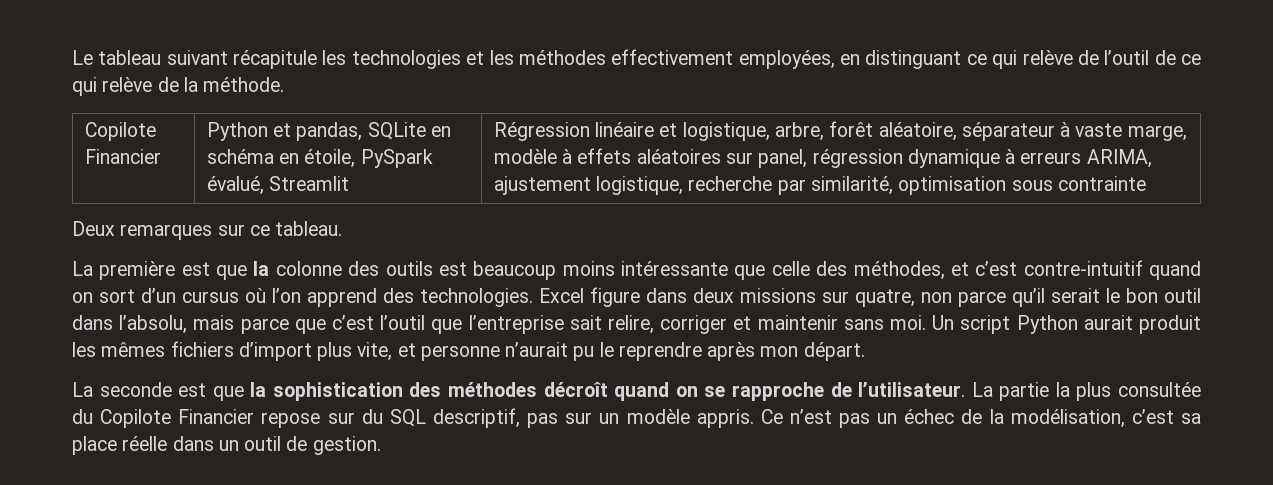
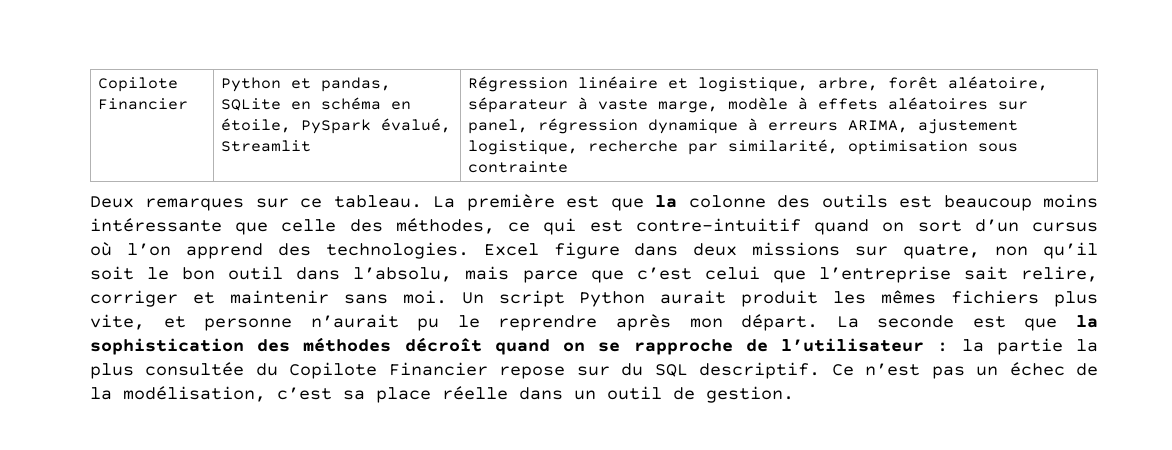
- Le tableau suivant récapitule les technologies et les méthodes effectivement employées, en distinguant ce qui relève de l’outil de ce qui relève de la méthode.
- Deux remarques sur ce tableau.
- La première est que la colonne des outils est beaucoup moins intéressante que celle des méthodes, et c’est contre-intuitif quand on sort d’un cursus où l’on apprend des technologies.
+ Deux remarques sur ce tableau. La première est que la colonne des outils est beaucoup moins intéressante que celle des méthodes, ce qui est contre-intuitif quand on sort d’un cursus où l’on apprend des technologies.
- Excel figure dans deux missions sur quatre, non parce qu’il serait le bon outil dans l’absolu, mais parce que c’est l’outil que l’entreprise sait relire, corriger et maintenir sans moi.
+ Excel figure dans deux missions sur quatre, non qu’il soit le bon outil dans l’absolu, mais parce que c’est celui que l’entreprise sait relire, corriger et maintenir sans moi.
- Un script Python aurait produit les mêmes fichiers d’import plus vite, et personne n’aurait pu le reprendre après mon départ.
- La seconde est que la sophistication des méthodes décroît quand on se rapproche de l’utilisateur. La partie la plus consultée du Copilote Financier repose sur du SQL descriptif, pas sur un modèle appris.
+ Un script Python aurait produit les mêmes fichiers plus vite, et personne n’aurait pu le reprendre après mon départ. La seconde est que la sophistication des méthodes décroît quand on se rapproche de l’utilisateur : la partie la plus consultée du Copilote Financier repose sur du SQL descriptif.

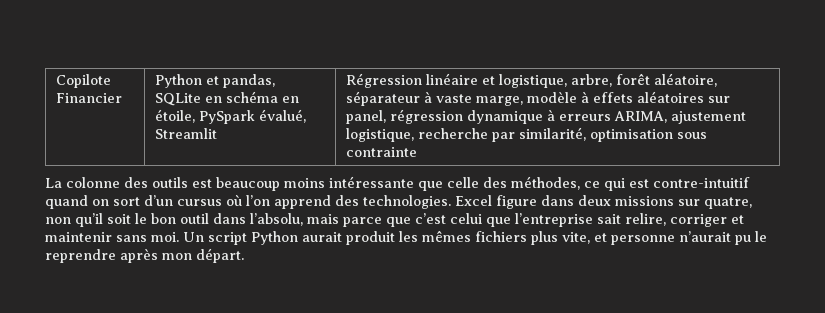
- Deux remarques sur ce tableau. La première est que la colonne des outils est beaucoup moins intéressante que celle des méthodes, ce qui est contre-intuitif quand on sort d’un cursus où l’on apprend des technologies.
+ La colonne des outils est beaucoup moins intéressante que celle des méthodes, ce qui est contre-intuitif quand on sort d’un cursus où l’on apprend des technologies.
- La seconde est que la sophistication des méthodes décroît quand on se rapproche de l’utilisateur : la partie la plus consultée du Copilote Financier repose sur du SQL descriptif. Ce n’est pas un échec de la modélisation, c’est sa place réelle dans un outil de gestion.

